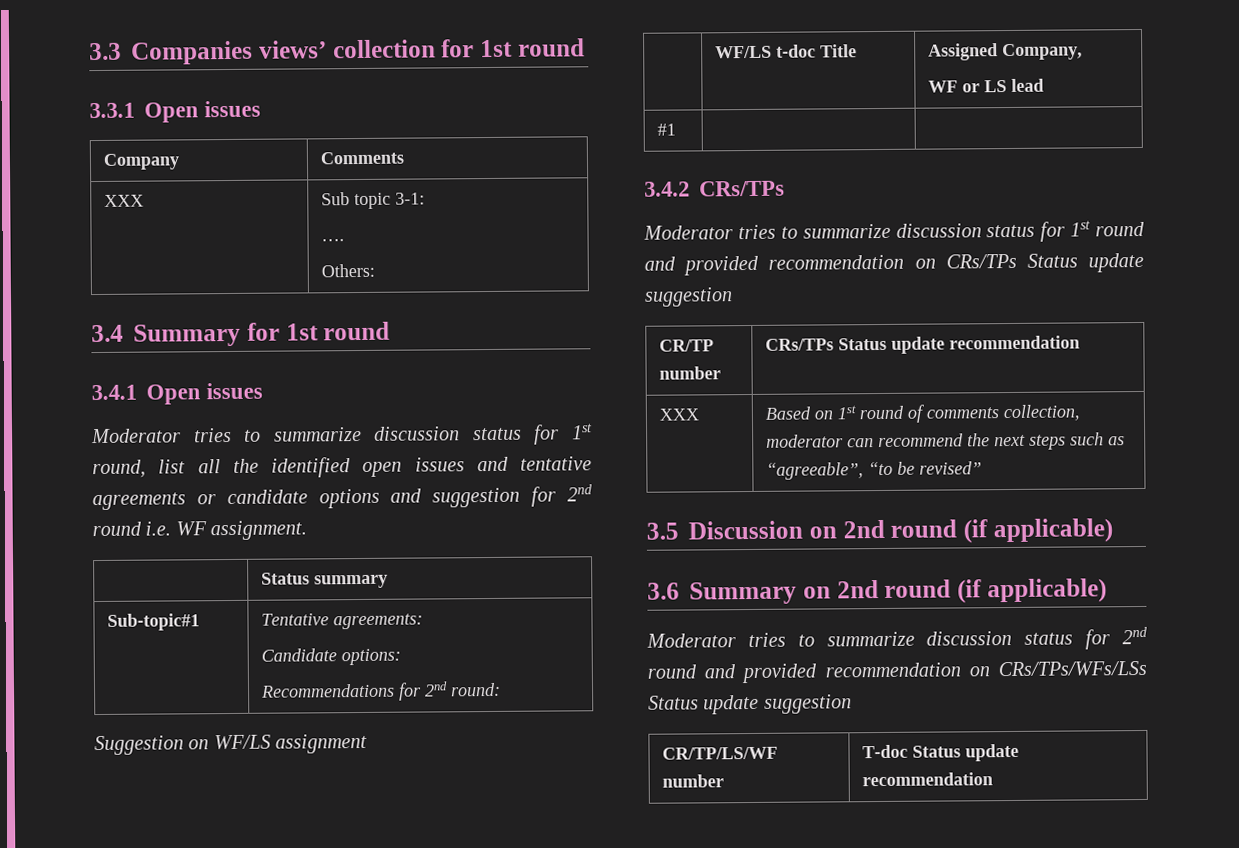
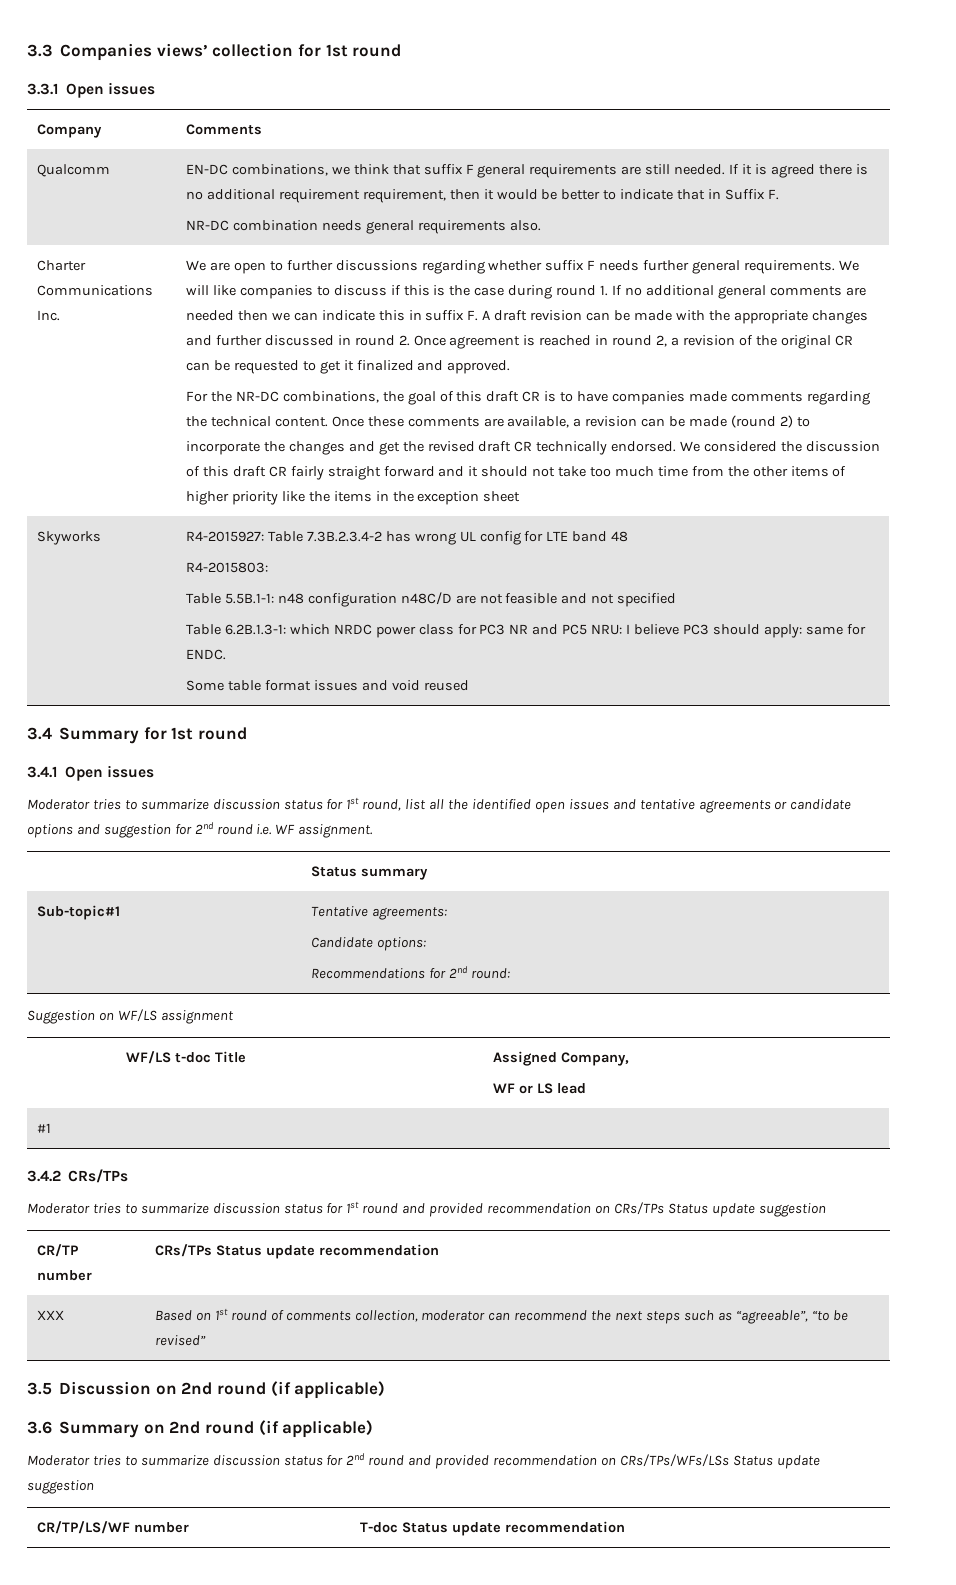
- XXX | Sub topic 3-1:
- ….
- Others:
+ Qualcomm | EN-DC combinations, we think that suffix F general requirements are still needed. If it is agreed there is no additional requirement requirement, then it would be better to indicate that in Suffix F.
+ NR-DC combination needs general requirements also.
+ Charter Communications Inc. | We are open to further discussions regarding whether suffix F needs further general requirements. We will like companies to discuss if this is the case during round 1. If no additional general comments are needed then we can indicate this in suffix F. A draft revision can be made with the appropriate changes and further discussed in round 2. Once agreement is reached in round 2, a revision of the original CR can be requested to get it finalized and approved.
+ For the NR-DC combinations, the goal of this draft CR is to have companies made comments regarding the technical content. Once these comments are available, a revision can be made (round 2) to incorporate the changes and get the revised draft CR technically endorsed. We considered the discussion of this draft CR fairly straight forward and it should not take too much time from the other items of higher priority like the items in the exception sheet
+ Skyworks | R4-2015927: Table 7.3B.2.3.4-2 has wrong UL config for LTE band 48
+ R4-2015803:
+ Table 5.5B.1-1: n48 configuration n48C/D are not feasible and not specified
+ Table 6.2B.1.3-1: which NRDC power class for PC3 NR and PC5 NRU: I believe PC3 should apply: same for ENDC.
+ Some table format issues and void reused

